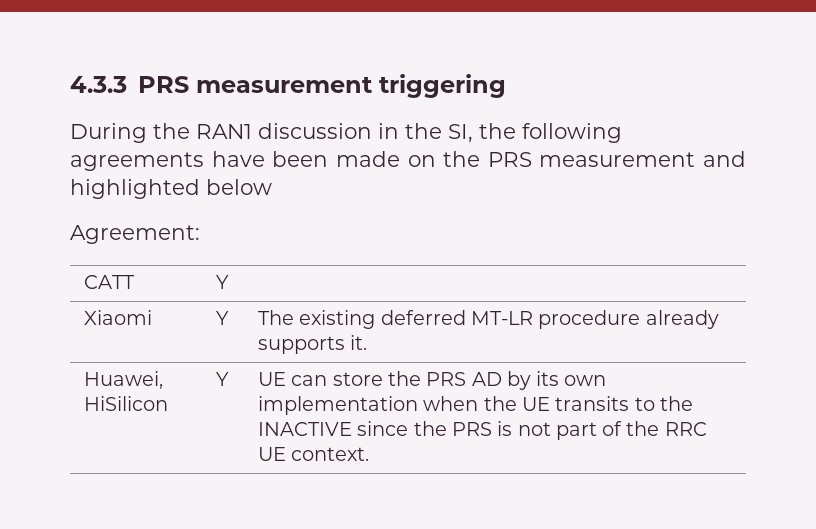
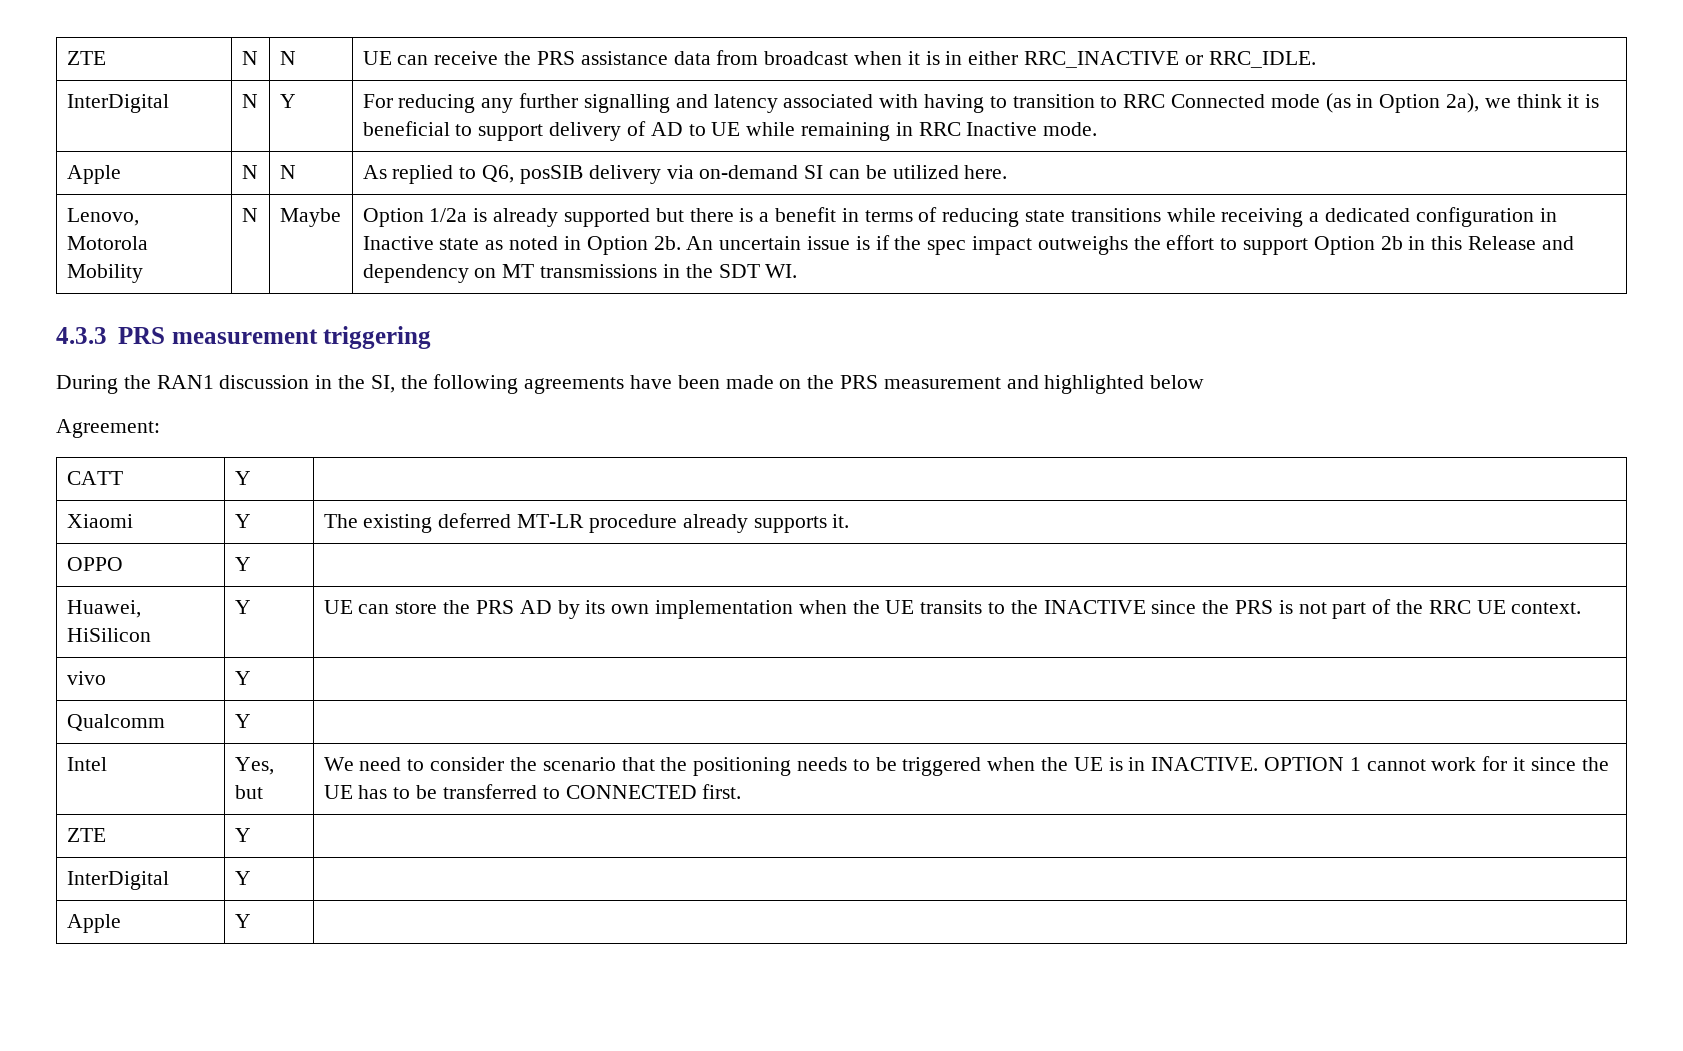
+ ZTE | N | N | UE can receive the PRS assistance data from broadcast when it is in either RRC_INACTIVE or RRC_IDLE.
+ InterDigital | N | Y | For reducing any further signalling and latency associated with having to transition to RRC Connected mode (as in Option 2a), we think it is beneficial to support delivery of AD to UE while remaining in RRC Inactive mode.
+ Apple | N | N | As replied to Q6, posSIB delivery via on-demand SI can be utilized here.
+ Lenovo, Motorola Mobility | N | Maybe | Option 1/2a is already supported but there is a benefit in terms of reducing state transitions while receiving a dedicated configuration in Inactive state as noted in Option 2b. An uncertain issue is if the spec impact outweighs the effort to support Option 2b in this Release and dependency on MT transmissions in the SDT WI.
+ OPPO | Y |
+ vivo | Y |
+ Qualcomm | Y |
+ Intel | Yes, but | We need to consider the scenario that the positioning needs to be triggered when the UE is in INACTIVE. OPTION 1 cannot work for it since the UE has to be transferred to CONNECTED first.
+ ZTE | Y |
+ InterDigital | Y |
+ Apple | Y |

